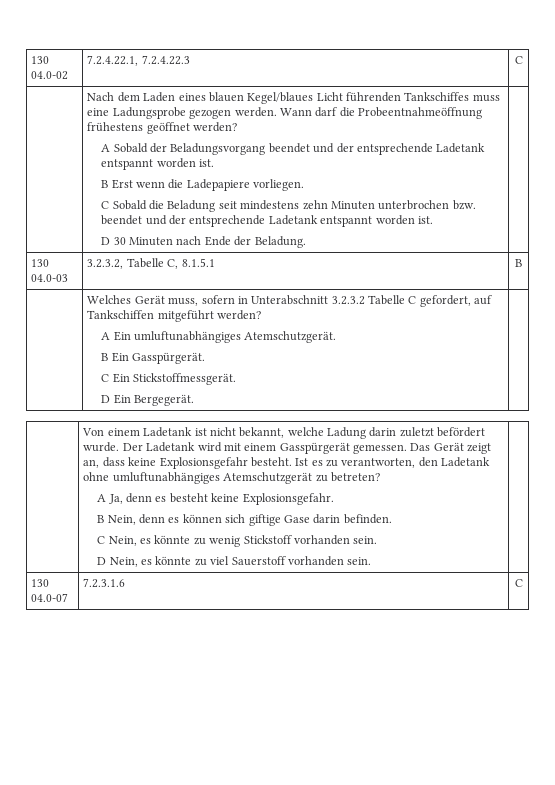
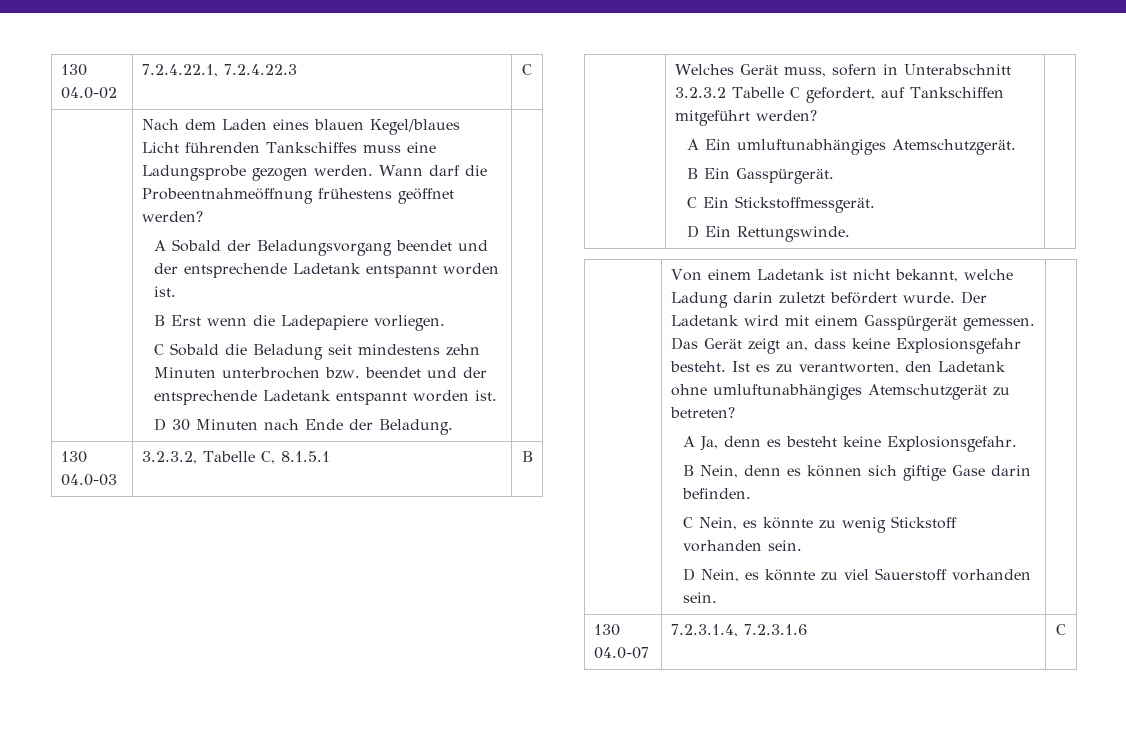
  | Welches Gerät muss, sofern in Unterabschnitt 3.2.3.2 Tabelle C gefordert, auf Tankschiffen mitgeführt werden?
  A Ein umluftunabhängiges Atemschutzgerät.
  B Ein Gasspürgerät.
  C Ein Stickstoffmessgerät.
- D Ein Bergegerät. |
+ D Ein Rettungswinde. |
- 130 04.0-07 | 7.2.3.1.6 | C
+ 130 04.0-07 | 7.2.3.1.4, 7.2.3.1.6 | C

